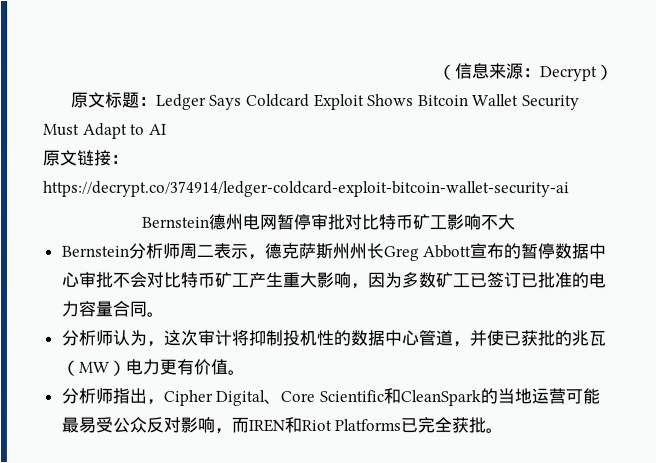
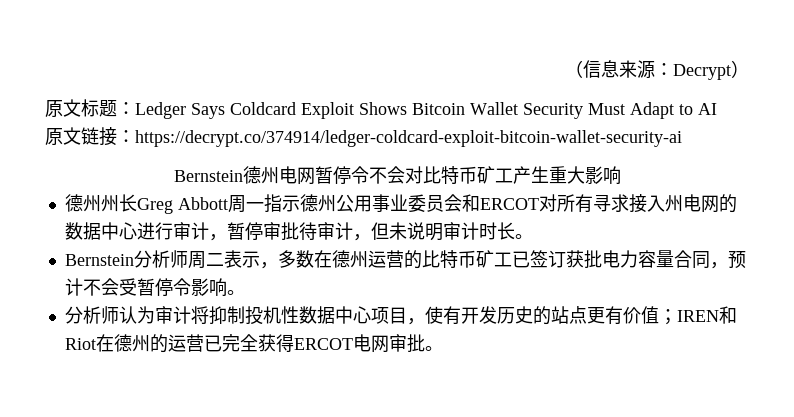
- Bernstein德州电网暂停审批对比特币矿工影响不大
- Bernstein分析师周二表示，德克萨斯州州长Greg Abbott宣布的暂停数据中心审批不会对比特币矿工产生重大影响，因为多数矿工已签订已批准的电力容量合同。
+ Bernstein德州电网暂停令不会对比特币矿工产生重大影响
+ 德州州长Greg Abbott周一指示德州公用事业委员会和ERCOT对所有寻求接入州电网的数据中心进行审计，暂停审批待审计，但未说明审计时长。
+ Bernstein分析师周二表示，多数在德州运营的比特币矿工已签订获批电力容量合同，预计不会受暂停令影响。
- 分析师认为，这次审计将抑制投机性的数据中心管道，并使已获批的兆瓦（MW）电力更有价值。
- 分析师指出，Cipher Digital、Core Scientific和CleanSpark的当地运营可能最易受公众反对影响，而IREN和Riot Platforms已完全获批。
+ 分析师认为审计将抑制投机性数据中心项目，使有开发历史的站点更有价值；IREN和Riot在德州的运营已完全获得ERCOT电网审批。

